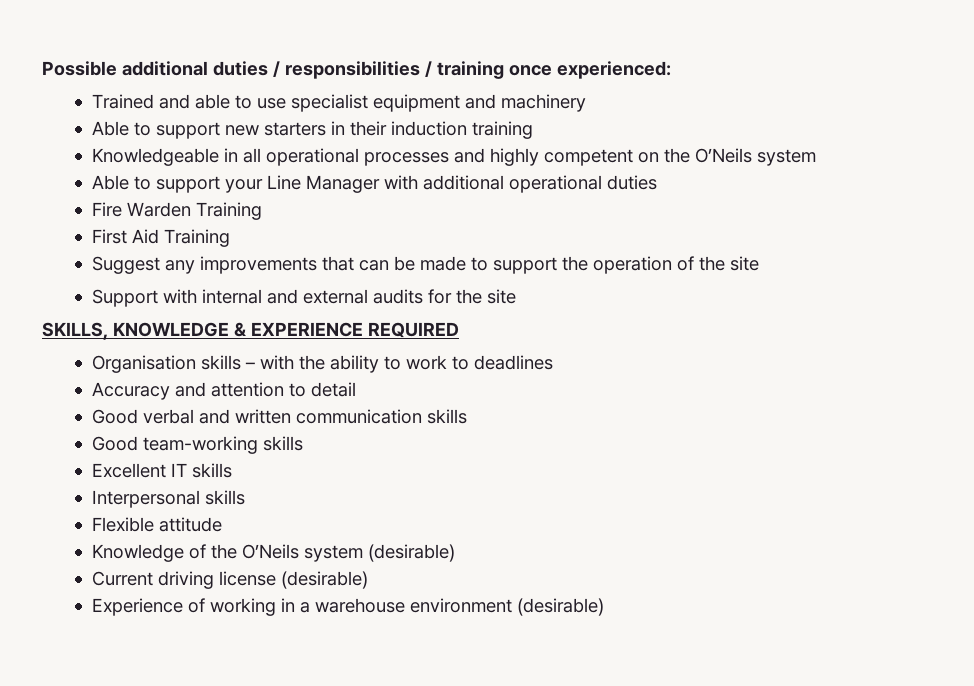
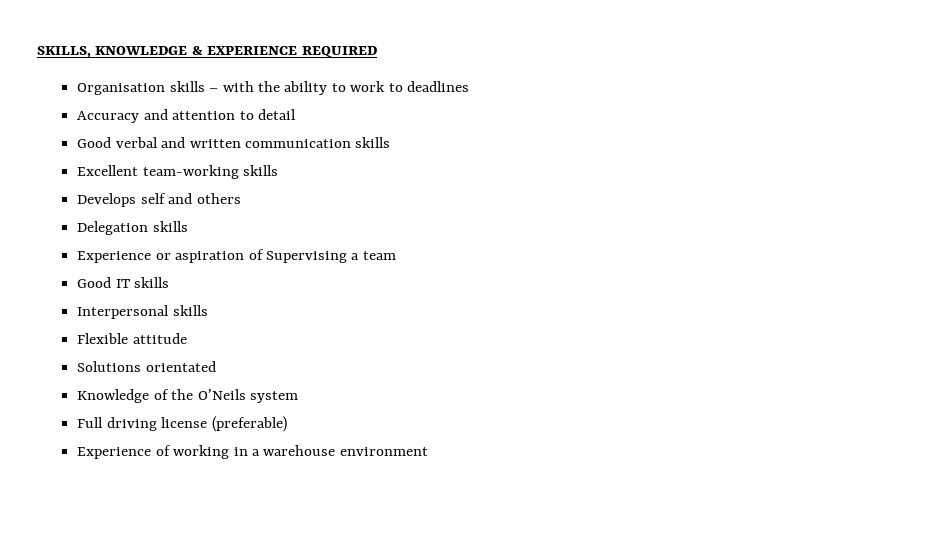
- Possible additional duties / responsibilities / training once experienced:
- Trained and able to use specialist equipment and machinery
- Able to support new starters in their induction training
- Knowledgeable in all operational processes and highly competent on the O’Neils system
- Able to support your Line Manager with additional operational duties
- Fire Warden Training
- First Aid Training
- Suggest any improvements that can be made to support the operation of the site
- Support with internal and external audits for the site
- Good team-working skills
+ Excellent team-working skills
- Excellent IT skills
+ Develops self and others
+ Delegation skills
+ Experience or aspiration of Supervising a team
+ Good IT skills
+ Solutions orientated
- Knowledge of the O’Neils system (desirable)
- Current driving license (desirable)
+ Knowledge of the O’Neils system
+ Full driving license (preferable)
- Experience of working in a warehouse environment (desirable)
+ Experience of working in a warehouse environment

